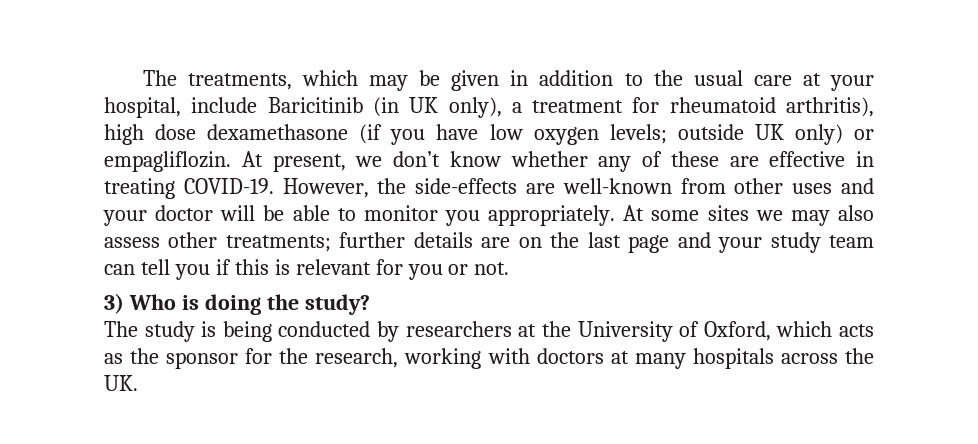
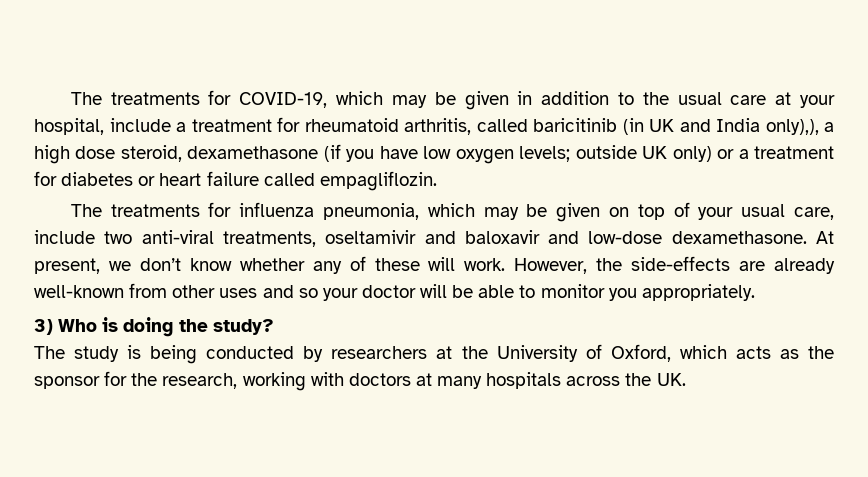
- The treatments, which may be given in addition to the usual care at your hospital, include Baricitinib (in UK only), a treatment for rheumatoid arthritis), high dose dexamethasone (if you have low oxygen levels; outside UK only) or empagliflozin.
+ The treatments for COVID-19, which may be given in addition to the usual care at your hospital, include a treatment for rheumatoid arthritis, called baricitinib (in UK and India only),), a high dose steroid, dexamethasone (if you have low oxygen levels; outside UK only) or a treatment for diabetes or heart failure called empagliflozin.
+ The treatments for influenza pneumonia, which may be given on top of your usual care, include two anti-viral treatments, oseltamivir and baloxavir and low-dose dexamethasone.
- At present, we don’t know whether any of these are effective in treating COVID-19.
+ At present, we don’t know whether any of these will work.
- However, the side-effects are well-known from other uses and your doctor will be able to monitor you appropriately. At some sites we may also assess other treatments; further details are on the last page and your study team can tell you if this is relevant for you or not.
+ However, the side-effects are already well-known from other uses and so your doctor will be able to monitor you appropriately.

